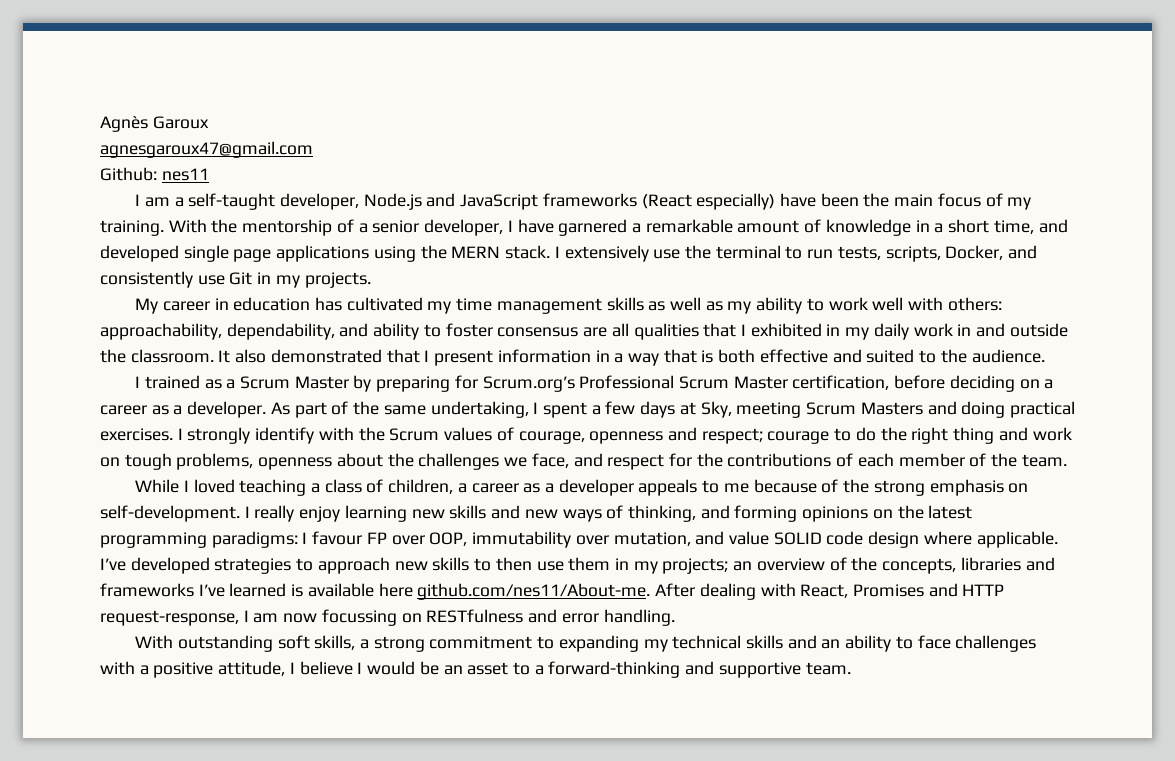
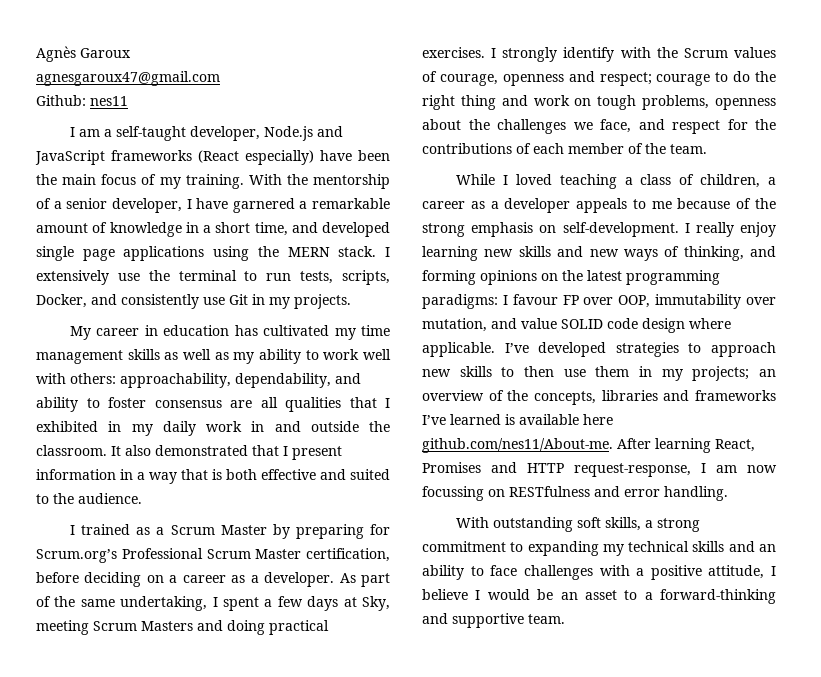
- I’ve developed strategies to approach new skills to then use them in my projects; an overview of the concepts, libraries and frameworks I’ve learned is available here github.com/nes11/About-me. After dealing with React, Promises and HTTP request-response, I am now focussing on RESTfulness and error handling.
+ I’ve developed strategies to approach new skills to then use them in my projects; an overview of the concepts, libraries and frameworks I’ve learned is available here github.com/nes11/About-me. After learning React, Promises and HTTP request-response, I am now focussing on RESTfulness and error handling.

